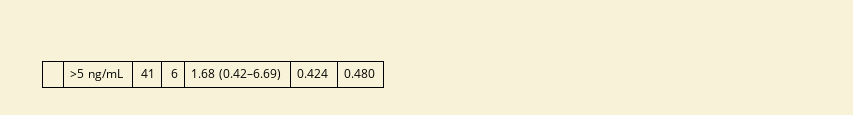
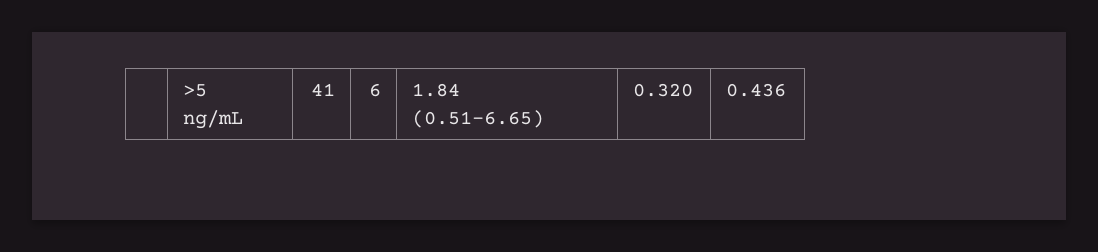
- | >5 ng/mL | 41 | 6 | 1.68 (0.42–6.69) | 0.424 | 0.480
+ | >5 ng/mL | 41 | 6 | 1.84 (0.51–6.65) | 0.320 | 0.436

